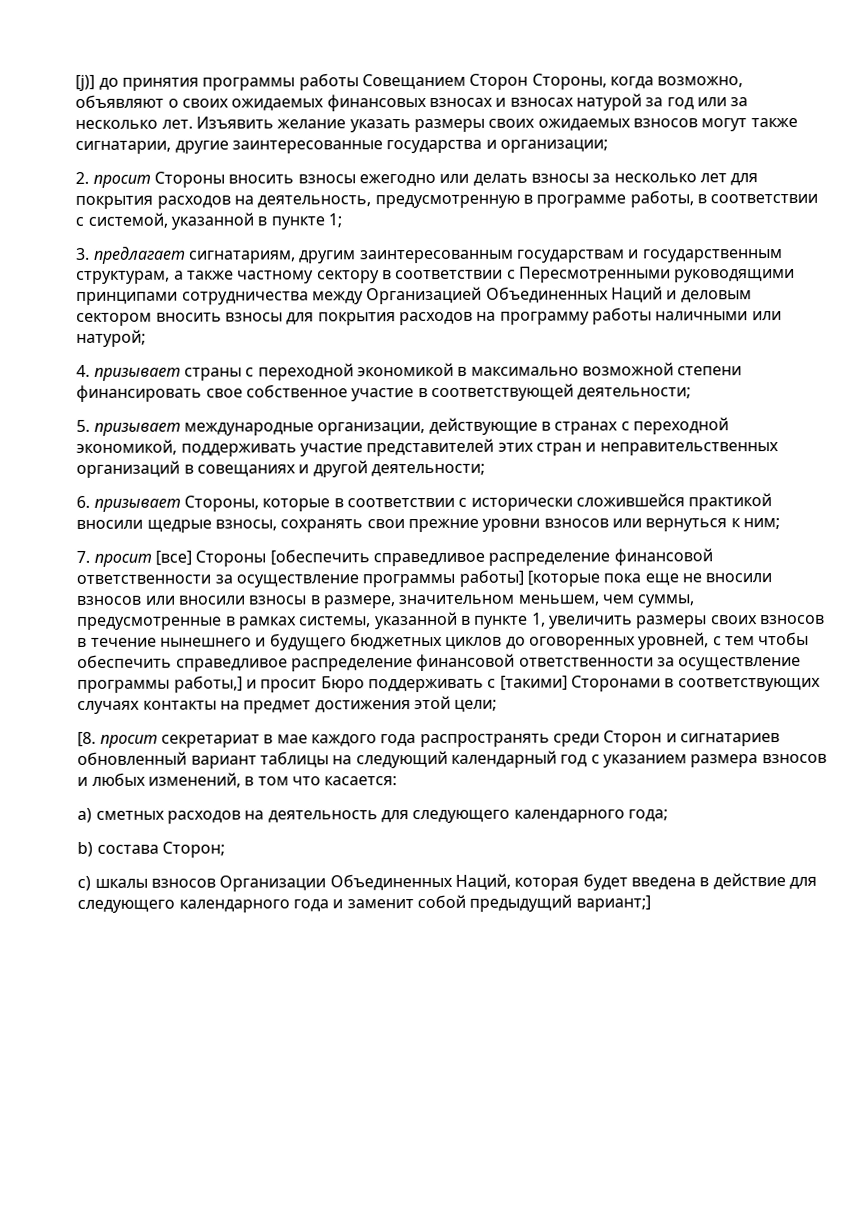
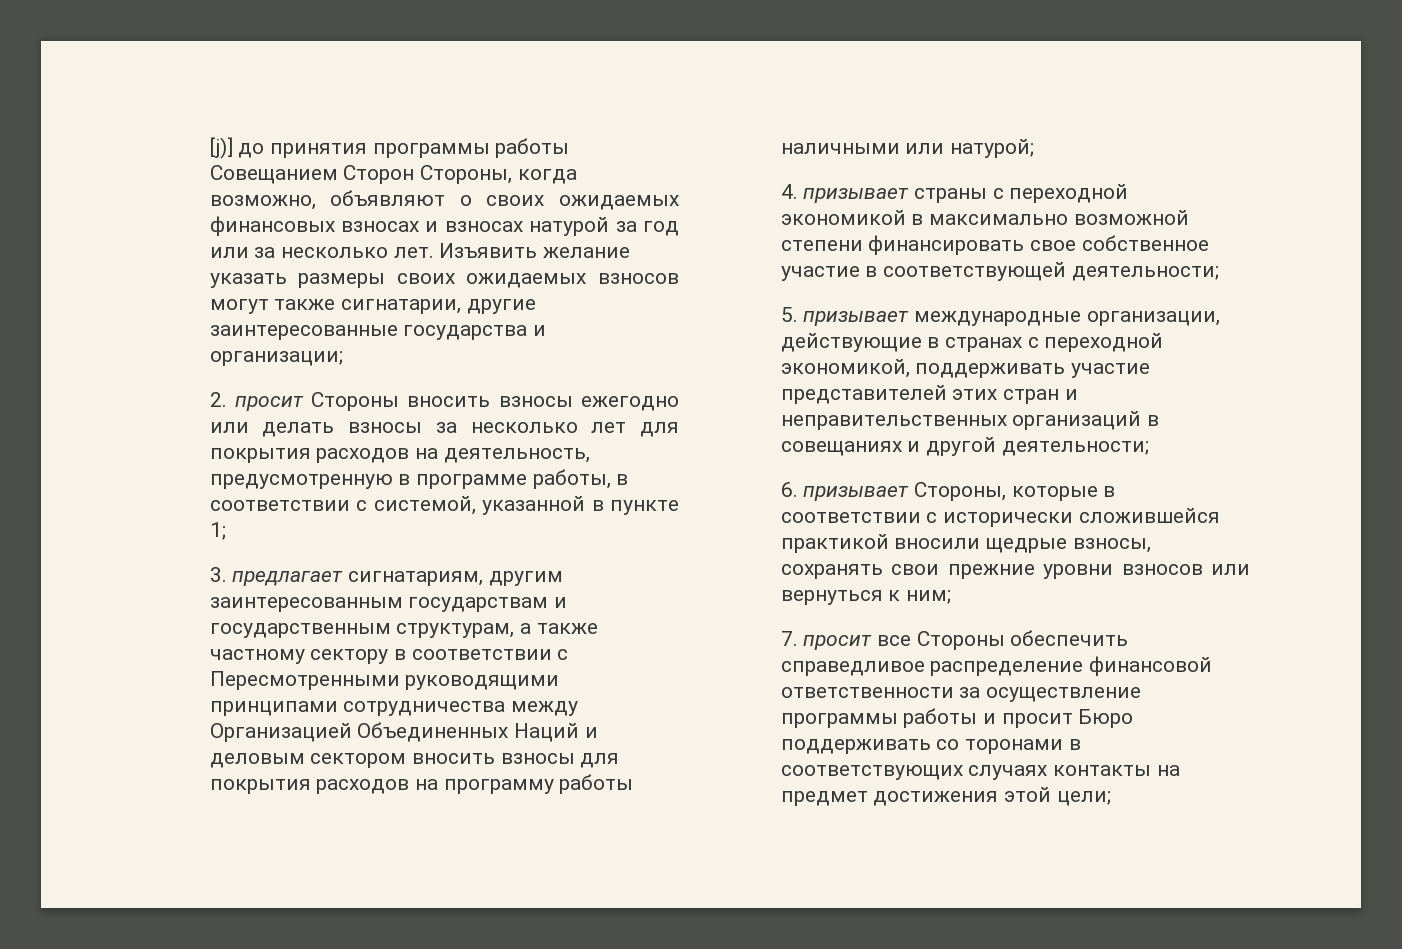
- 7. просит [все] Стороны [обеспечить справедливое распределение финансовой ответственности за осуществление программы работы] [которые пока еще не вносили взносов или вносили взносы в размере, значительном меньшем, чем суммы, предусмотренные в рамках системы, указанной в пункте 1, увеличить размеры своих взносов в течение нынешнего и будущего бюджетных циклов до оговоренных уровней, с тем чтобы обеспечить справедливое распределение финансовой ответственности за осуществление программы работы,] и просит Бюро поддерживать с [такими] Сторонами в соответствующих случаях контакты на предмет достижения этой цели;
+ 7. просит все Стороны обеспечить справедливое распределение финансовой ответственности за осуществление программы работы и просит Бюро поддерживать со торонами в соответствующих случаях контакты на предмет достижения этой цели;
- [8. просит секретариат в мае каждого года распространять среди Сторон и сигнатариев обновленный вариант таблицы на следующий календарный год с указанием размера взносов и любых изменений, в том что касается:
- а) сметных расходов на деятельность для следующего календарного года;
- b) состава Сторон;
- с) шкалы взносов Организации Объединенных Наций, которая будет введена в действие для следующего календарного года и заменит собой предыдущий вариант;]

